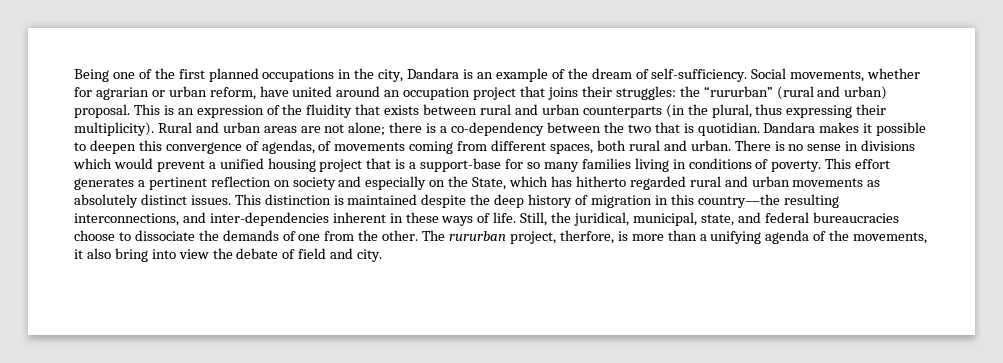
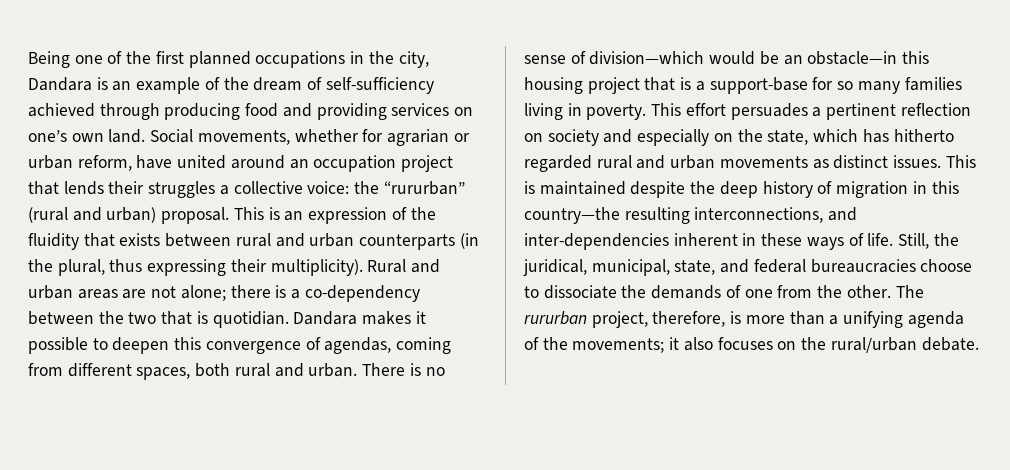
- Being one of the first planned occupations in the city, Dandara is an example of the dream of self-sufficiency.
+ Being one of the first planned occupations in the city, Dandara is an example of the dream of self-sufficiency achieved through producing food and providing services on one’s own land.
- Social movements, whether for agrarian or urban reform, have united around an occupation project that joins their struggles: the “rururban” (rural and urban) proposal.
+ Social movements, whether for agrarian or urban reform, have united around an occupation project that lends their struggles a collective voice: the “rururban” (rural and urban) proposal.
- Dandara makes it possible to deepen this convergence of agendas, of movements coming from different spaces, both rural and urban.
+ Dandara makes it possible to deepen this convergence of agendas, coming from different spaces, both rural and urban.
- There is no sense in divisions which would prevent a unified housing project that is a support-base for so many families living in conditions of poverty.
+ There is no sense of division—which would be an obstacle—in this housing project that is a support-base for so many families living in poverty.
- This effort generates a pertinent reflection on society and especially on the State, which has hitherto regarded rural and urban movements as absolutely distinct issues.
+ This effort persuades a pertinent reflection on society and especially on the state, which has hitherto regarded rural and urban movements as distinct issues.
- This distinction is maintained despite the deep history of migration in this country—the resulting interconnections, and inter-dependencies inherent in these ways of life.
+ This is maintained despite the deep history of migration in this country—the resulting interconnections, and inter-dependencies inherent in these ways of life.
- The rururban project, therfore, is more than a unifying agenda of the movements, it also bring into view the debate of field and city.
+ The rururban project, therefore, is more than a unifying agenda of the movements; it also focuses on the rural/urban debate.

